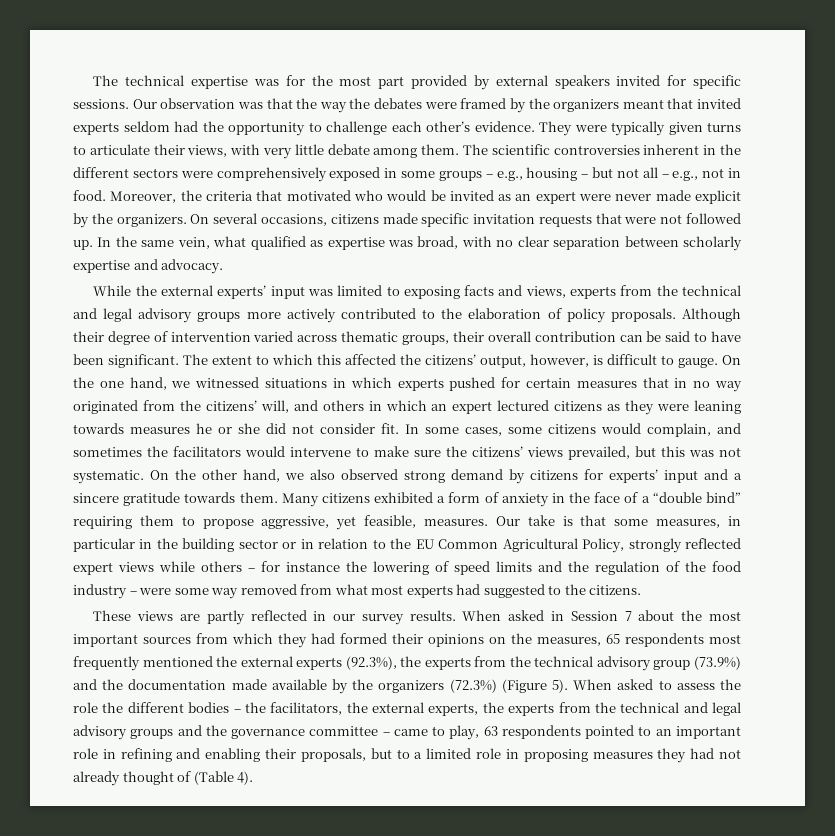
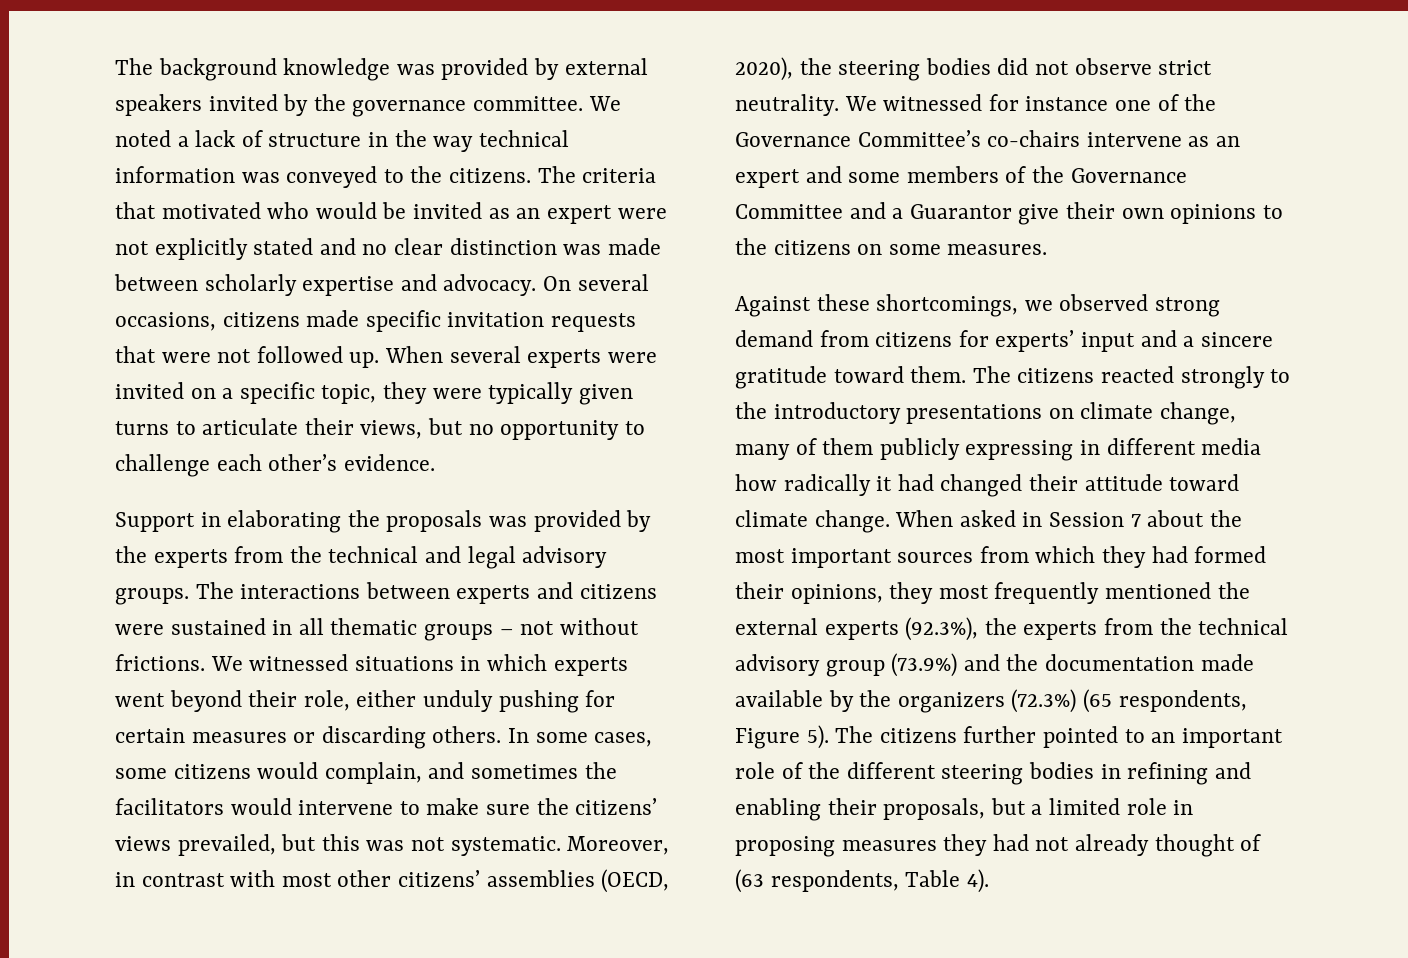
- The technical expertise was for the most part provided by external speakers invited for specific sessions. Our observation was that the way the debates were framed by the organizers meant that invited experts seldom had the opportunity to challenge each other’s evidence. They were typically given turns to articulate their views, with very little debate among them. The scientific controversies inherent in the different sectors were comprehensively exposed in some groups – e.g., housing – but not all – e.g., not in food. Moreover, the criteria that motivated who would be invited as an expert were never made explicit by the organizers.
+ The background knowledge was provided by external speakers invited by the governance committee. We noted a lack of structure in the way technical information was conveyed to the citizens. The criteria that motivated who would be invited as an expert were not explicitly stated and no clear distinction was made between scholarly expertise and advocacy.
- In the same vein, what qualified as expertise was broad, with no clear separation between scholarly expertise and advocacy.
- While the external experts’ input was limited to exposing facts and views, experts from the technical and legal advisory groups more actively contributed to the elaboration of policy proposals. Although their degree of intervention varied across thematic groups, their overall contribution can be said to have been significant. The extent to which this affected the citizens’ output, however, is difficult to gauge. On the one hand, we witnessed situations in which experts pushed for certain measures that in no way originated from the citizens’ will, and others in which an expert lectured citizens as they were leaning towards measures he or she did not consider fit.
+ When several experts were invited on a specific topic, they were typically given turns to articulate their views, but no opportunity to challenge each other’s evidence.
+ Support in elaborating the proposals was provided by the experts from the technical and legal advisory groups. The interactions between experts and citizens were sustained in all thematic groups – not without frictions. We witnessed situations in which experts went beyond their role, either unduly pushing for certain measures or discarding others.
- On the other hand, we also observed strong demand by citizens for experts’ input and a sincere gratitude towards them. Many citizens exhibited a form of anxiety in the face of a “double bind” requiring them to propose aggressive, yet feasible, measures. Our take is that some measures, in particular in the building sector or in relation to the EU Common Agricultural Policy, strongly reflected expert views while others – for instance the lowering of speed limits and the regulation of the food industry – were some way removed from what most experts had suggested to the citizens.
- These views are partly reflected in our survey results.
+ Moreover, in contrast with most other citizens’ assemblies (OECD, 2020), the steering bodies did not observe strict neutrality. We witnessed for instance one of the Governance Committee’s co-chairs intervene as an expert and some members of the Governance Committee and a Guarantor give their own opinions to the citizens on some measures.
+ Against these shortcomings, we observed strong demand from citizens for experts’ input and a sincere gratitude toward them. The citizens reacted strongly to the introductory presentations on climate change, many of them publicly expressing in different media how radically it had changed their attitude toward climate change.
- When asked in Session 7 about the most important sources from which they had formed their opinions on the measures, 65 respondents most frequently mentioned the external experts (92.3%), the experts from the technical advisory group (73.9%) and the documentation made available by the organizers (72.3%) (Figure 5). When asked to assess the role the different bodies – the facilitators, the external experts, the experts from the technical and legal advisory groups and the governance committee – came to play, 63 respondents pointed to an important role in refining and enabling their proposals, but to a limited role in proposing measures they had not already thought of (Table 4).
+ When asked in Session 7 about the most important sources from which they had formed their opinions, they most frequently mentioned the external experts (92.3%), the experts from the technical advisory group (73.9%) and the documentation made available by the organizers (72.3%) (65 respondents, Figure 5). The citizens further pointed to an important role of the different steering bodies in refining and enabling their proposals, but a limited role in proposing measures they had not already thought of (63 respondents, Table 4).

